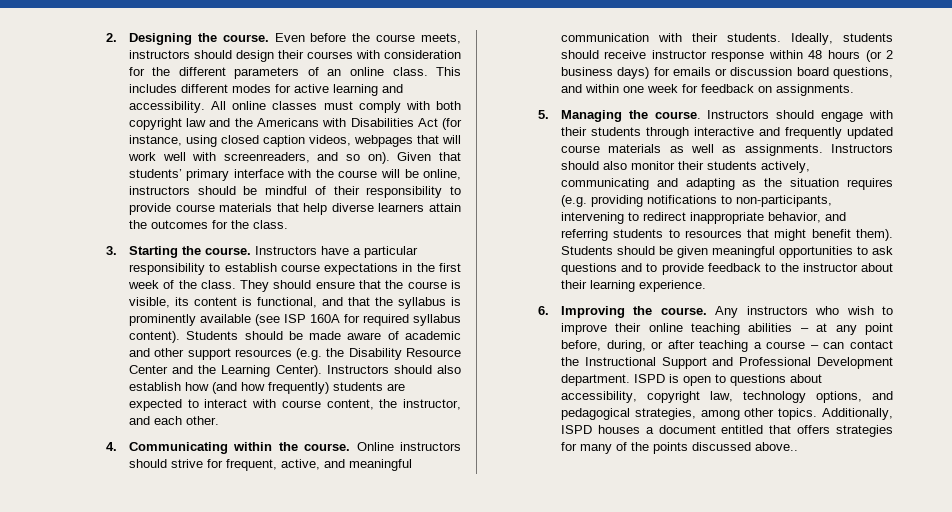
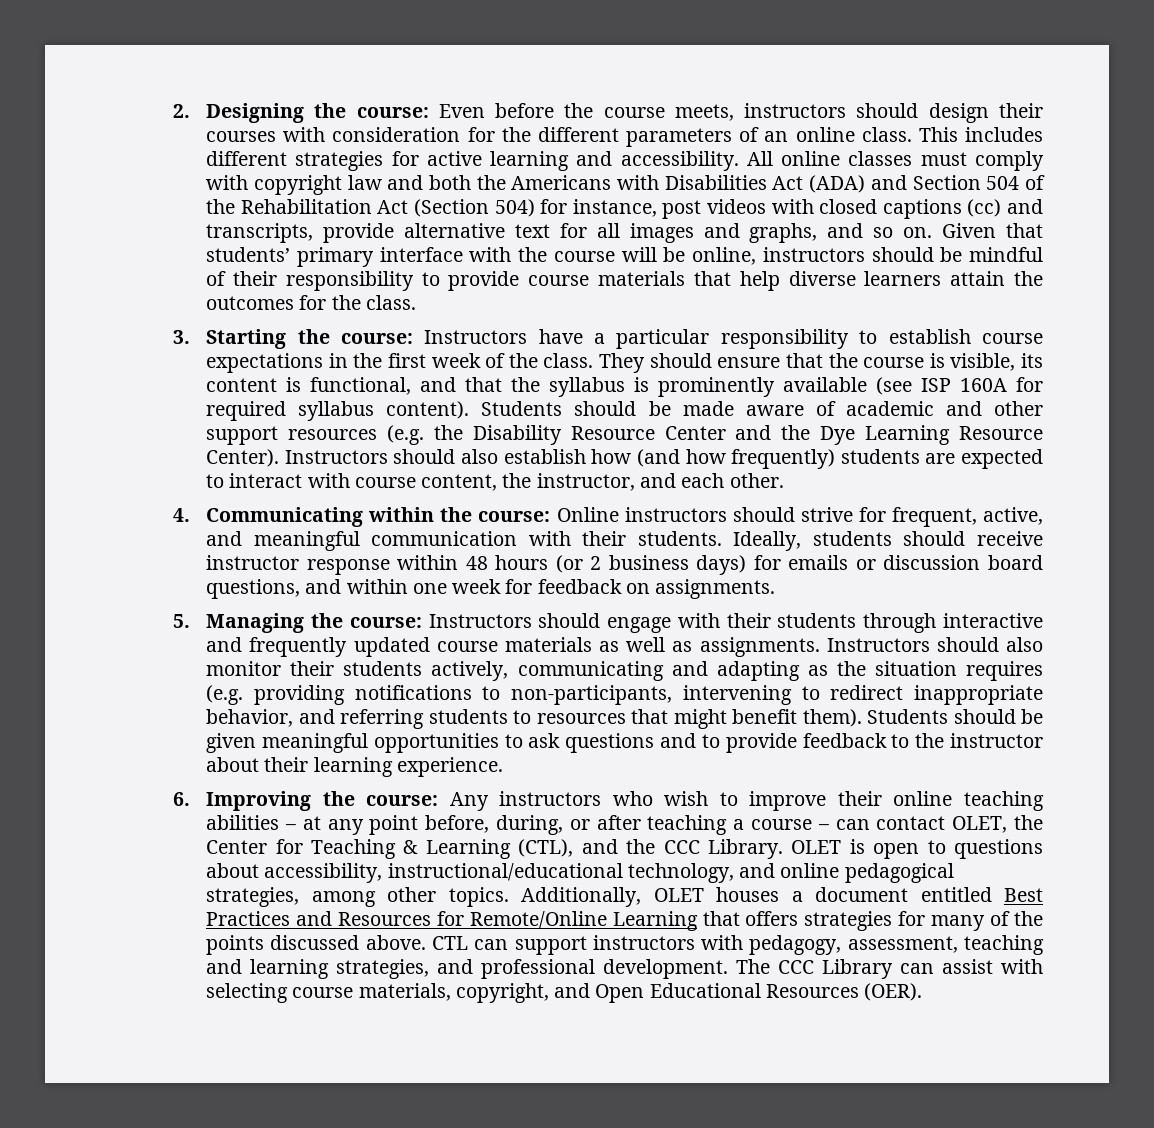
- 2. Designing the course. Even before the course meets, instructors should design their courses with consideration for the different parameters of an online class.
+ 2. Designing the course: Even before the course meets, instructors should design their courses with consideration for the different parameters of an online class.
- This includes different modes for active learning and accessibility.
+ This includes different strategies for active learning and accessibility.
- All online classes must comply with both copyright law and the Americans with Disabilities Act (for instance, using closed caption videos, webpages that will work well with screenreaders, and so on).
+ All online classes must comply with copyright law and both the Americans with Disabilities Act (ADA) and Section 504 of the Rehabilitation Act (Section 504) for instance, post videos with closed captions (cc) and transcripts, provide alternative text for all images and graphs, and so on.
- 3. Starting the course. Instructors have a particular responsibility to establish course expectations in the first week of the class.
+ 3. Starting the course: Instructors have a particular responsibility to establish course expectations in the first week of the class.
- Students should be made aware of academic and other support resources (e.g. the Disability Resource Center and the Learning Center).
+ Students should be made aware of academic and other support resources (e.g. the Disability Resource Center and the Dye Learning Resource Center).
- 4. Communicating within the course. Online instructors should strive for frequent, active, and meaningful communication with their students.
+ 4. Communicating within the course: Online instructors should strive for frequent, active, and meaningful communication with their students.
- 5. Managing the course. Instructors should engage with their students through interactive and frequently updated course materials as well as assignments.
+ 5. Managing the course: Instructors should engage with their students through interactive and frequently updated course materials as well as assignments.
- 6. Improving the course. Any instructors who wish to improve their online teaching abilities – at any point before, during, or after teaching a course – can contact the Instructional Support and Professional Development department. ISPD is open to questions about accessibility, copyright law, technology options, and pedagogical strategies, among other topics.
+ 6. Improving the course: Any instructors who wish to improve their online teaching abilities – at any point before, during, or after teaching a course – can contact OLET, the Center for Teaching & Learning (CTL), and the CCC Library. OLET is open to questions about accessibility, instructional/educational technology, and online pedagogical strategies, among other topics.
- Additionally, ISPD houses a document entitled that offers strategies for many of the points discussed above..
+ Additionally, OLET houses a document entitled Best Practices and Resources for Remote/Online Learning that offers strategies for many of the points discussed above. CTL can support instructors with pedagogy, assessment, teaching and learning strategies, and professional development. The CCC Library can assist with selecting course materials, copyright, and Open Educational Resources (OER).

